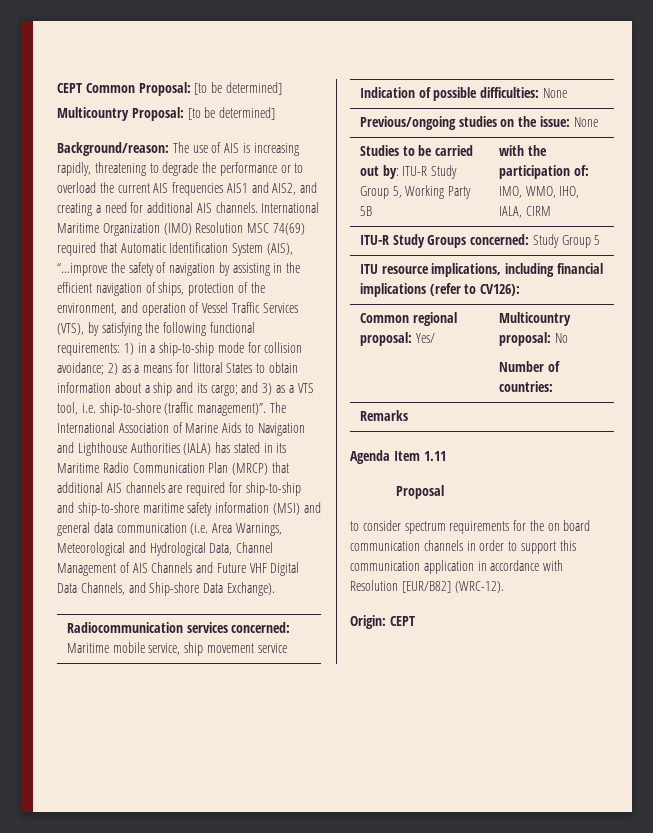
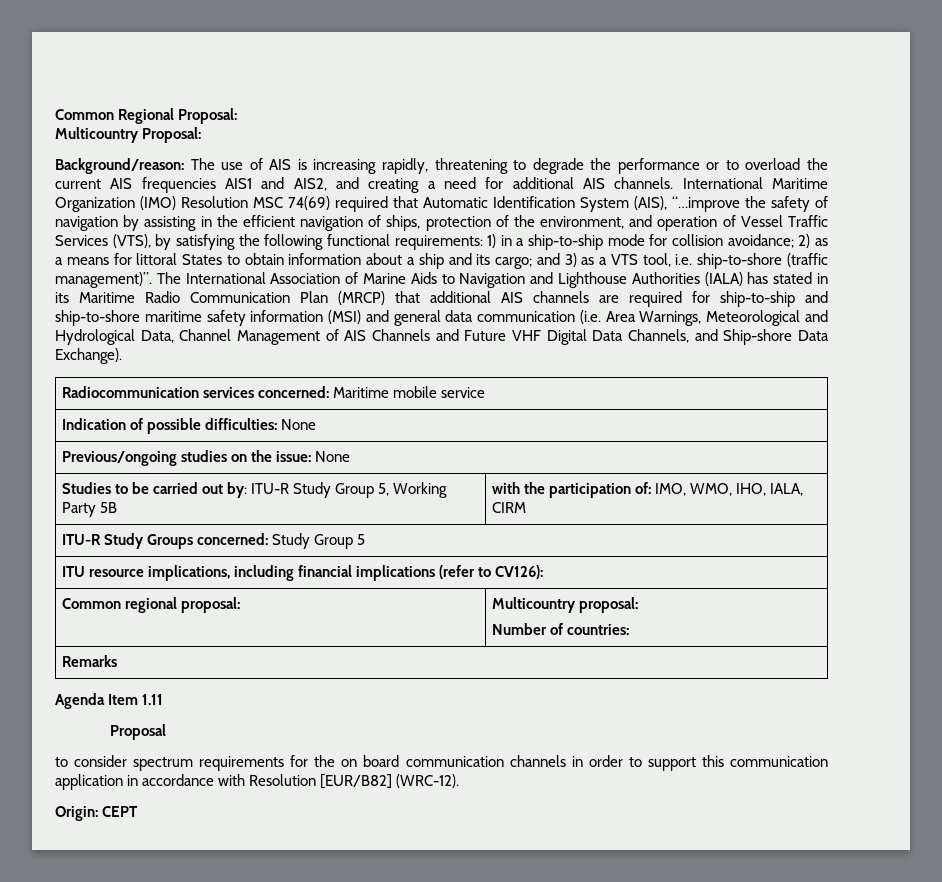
- CEPT Common Proposal: [to be determined]
+ Common Regional Proposal:
- Multicountry Proposal: [to be determined]
+ Multicountry Proposal:
- Radiocommunication services concerned: Maritime mobile service, ship movement service
+ Radiocommunication services concerned: Maritime mobile service
- Common regional proposal: Yes/ | Multicountry proposal: No
+ Common regional proposal: | Multicountry proposal:

